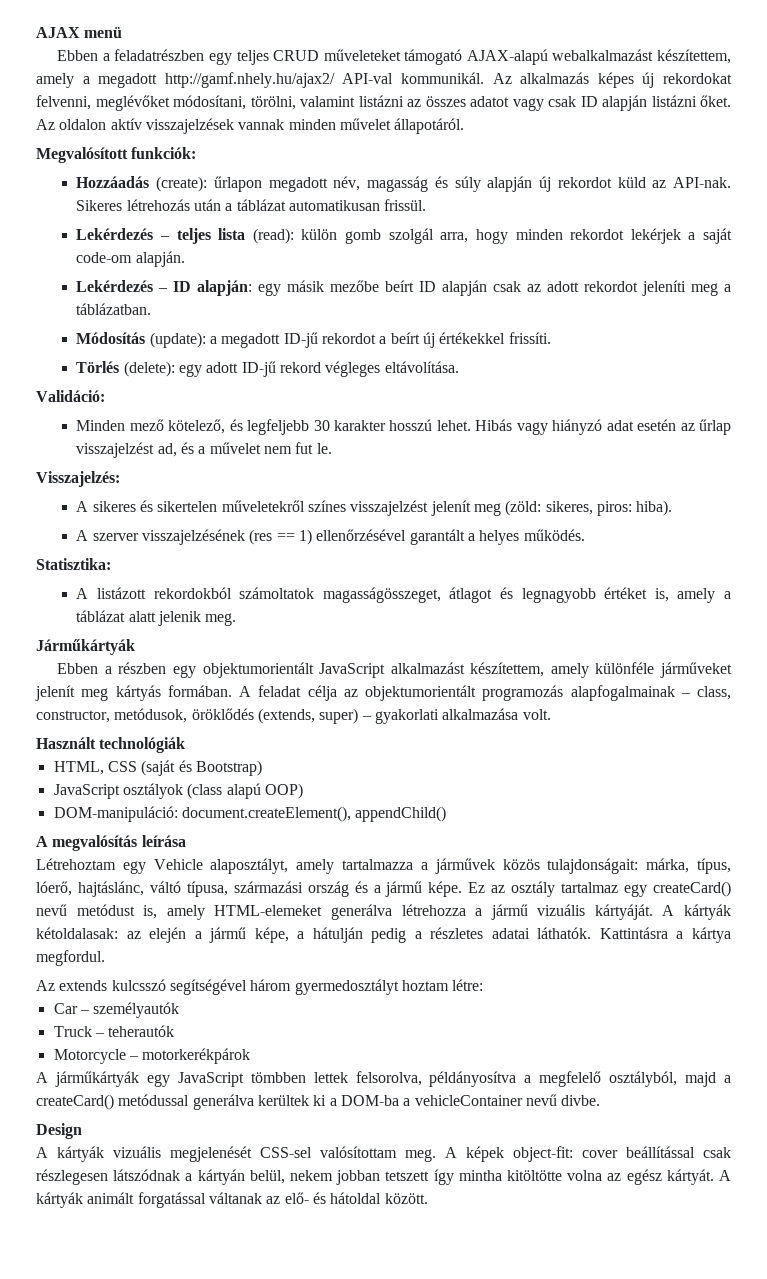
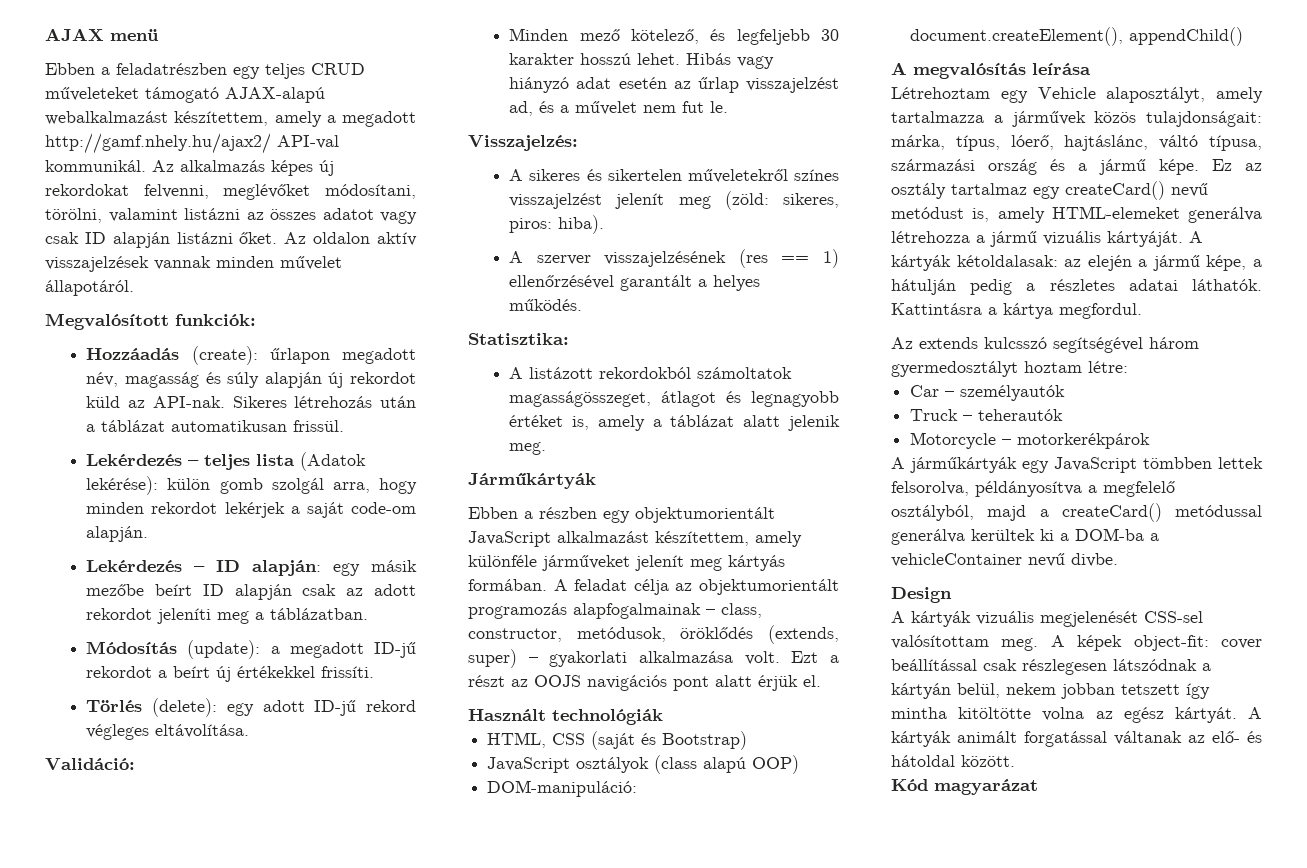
- Lekérdezés – teljes lista (read): külön gomb szolgál arra, hogy minden rekordot lekérjek a saját code-om alapján.
+ Lekérdezés – teljes lista (Adatok lekérése): külön gomb szolgál arra, hogy minden rekordot lekérjek a saját code-om alapján.
+ Ezt a részt az OOJS navigációs pont alatt érjük el.
+ Kód magyarázat

